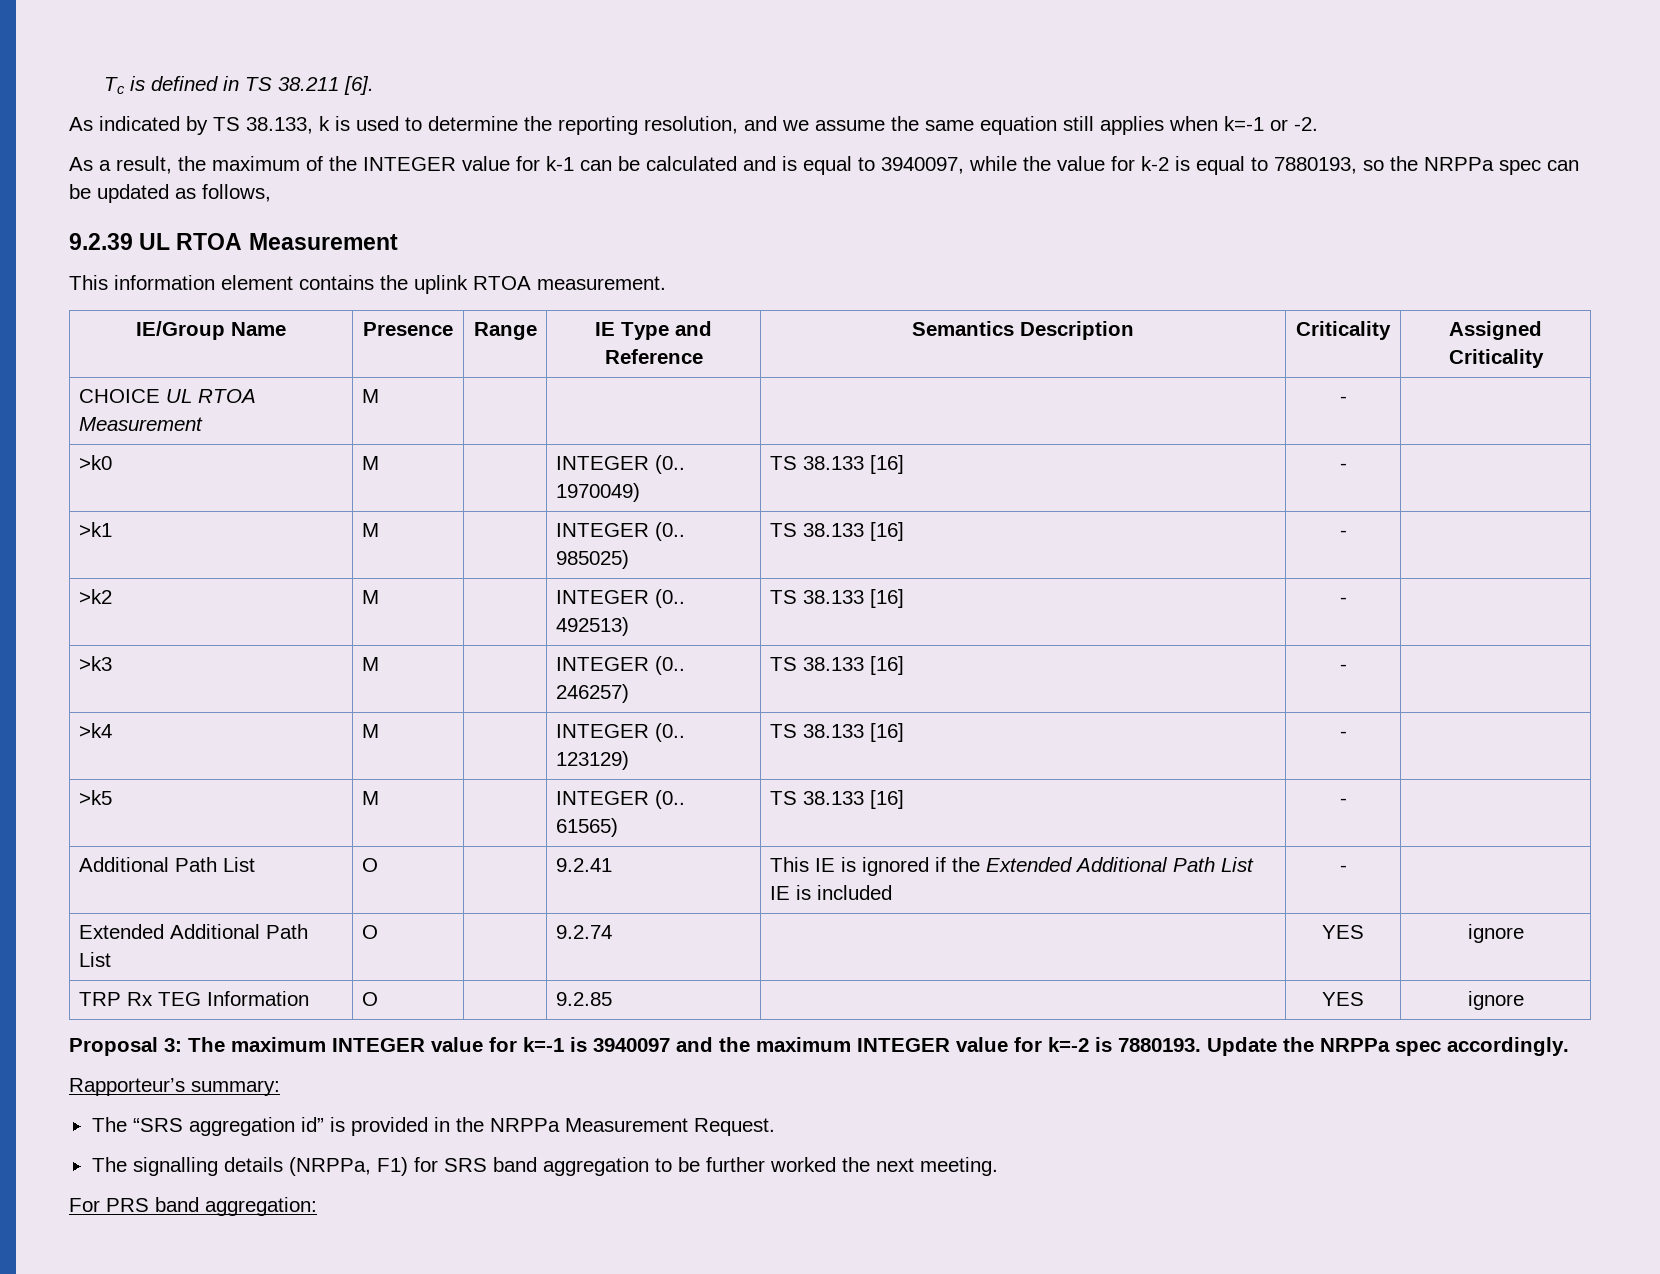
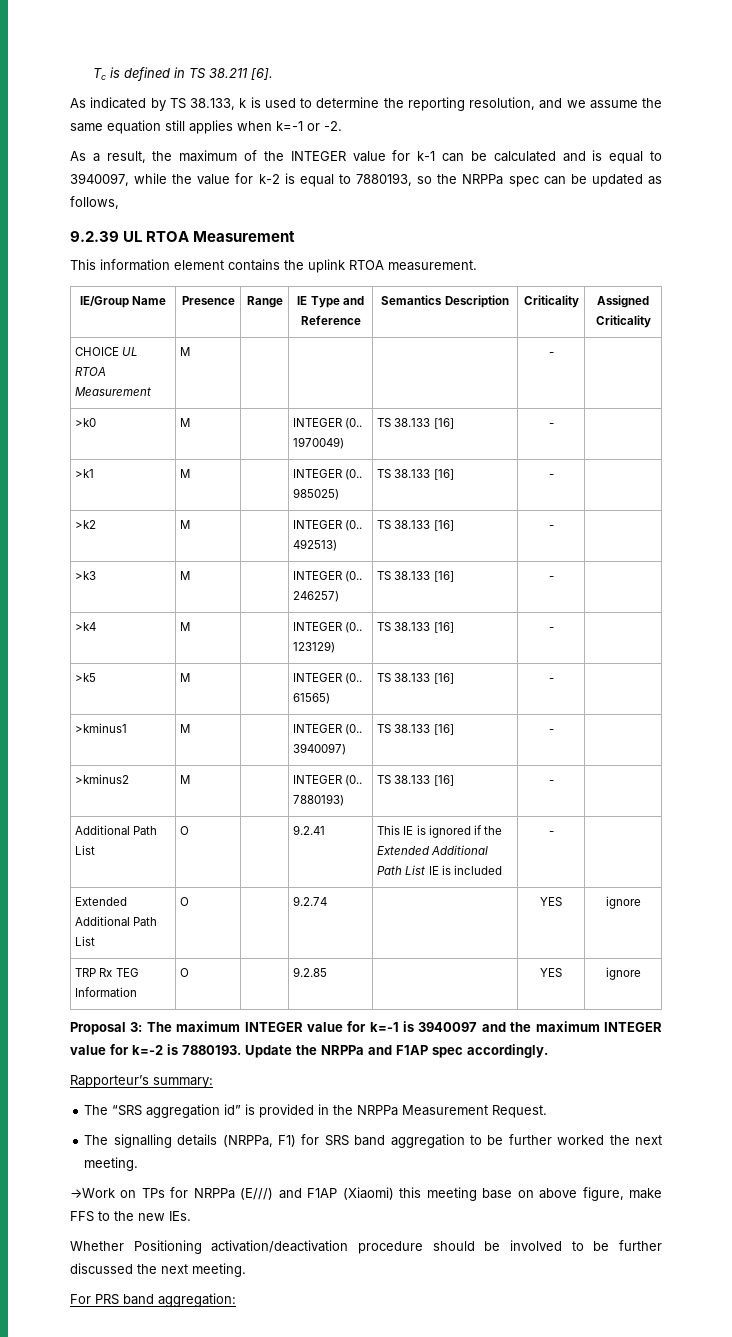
+ >kminus1 | M | | INTEGER (0.. 3940097) | TS 38.133 [16] | - |
+ >kminus2 | M | | INTEGER (0.. 7880193) | TS 38.133 [16] | - |
- Update the NRPPa spec accordingly.
+ Update the NRPPa and F1AP spec accordingly.
+ →Work on TPs for NRPPa (E///) and F1AP (Xiaomi) this meeting base on above figure, make FFS to the new IEs.
+ Whether Positioning activation/deactivation procedure should be involved to be further discussed the next meeting.

